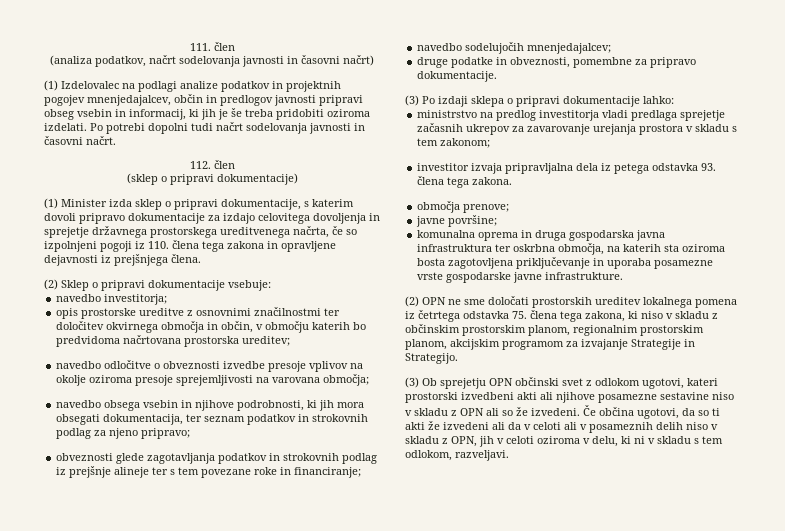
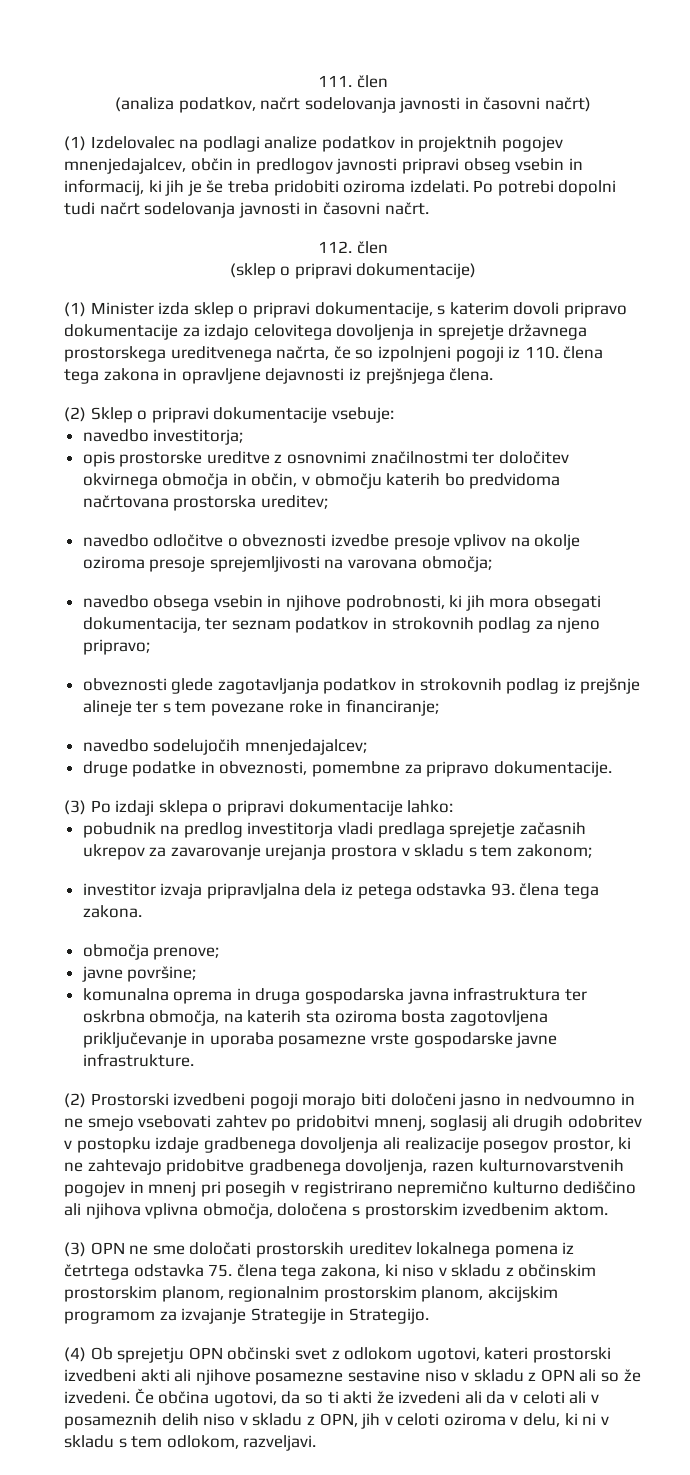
- ministrstvo na predlog investitorja vladi predlaga sprejetje začasnih ukrepov za zavarovanje urejanja prostora v skladu s tem zakonom;
+ pobudnik na predlog investitorja vladi predlaga sprejetje začasnih ukrepov za zavarovanje urejanja prostora v skladu s tem zakonom;
- (2) OPN ne sme določati prostorskih ureditev lokalnega pomena iz četrtega odstavka 75. člena tega zakona, ki niso v skladu z občinskim prostorskim planom, regionalnim prostorskim planom, akcijskim programom za izvajanje Strategije in Strategijo.
+ (2) Prostorski izvedbeni pogoji morajo biti določeni jasno in nedvoumno in ne smejo vsebovati zahtev po pridobitvi mnenj, soglasij ali drugih odobritev v postopku izdaje gradbenega dovoljenja ali realizacije posegov prostor, ki ne zahtevajo pridobitve gradbenega dovoljenja, razen kulturnovarstvenih pogojev in mnenj pri posegih v registrirano nepremično kulturno dediščino ali njihova vplivna območja, določena s prostorskim izvedbenim aktom.
+ (3) OPN ne sme določati prostorskih ureditev lokalnega pomena iz četrtega odstavka 75. člena tega zakona, ki niso v skladu z občinskim prostorskim planom, regionalnim prostorskim planom, akcijskim programom za izvajanje Strategije in Strategijo.
- (3) Ob sprejetju OPN občinski svet z odlokom ugotovi, kateri prostorski izvedbeni akti ali njihove posamezne sestavine niso v skladu z OPN ali so že izvedeni.
+ (4) Ob sprejetju OPN občinski svet z odlokom ugotovi, kateri prostorski izvedbeni akti ali njihove posamezne sestavine niso v skladu z OPN ali so že izvedeni.

